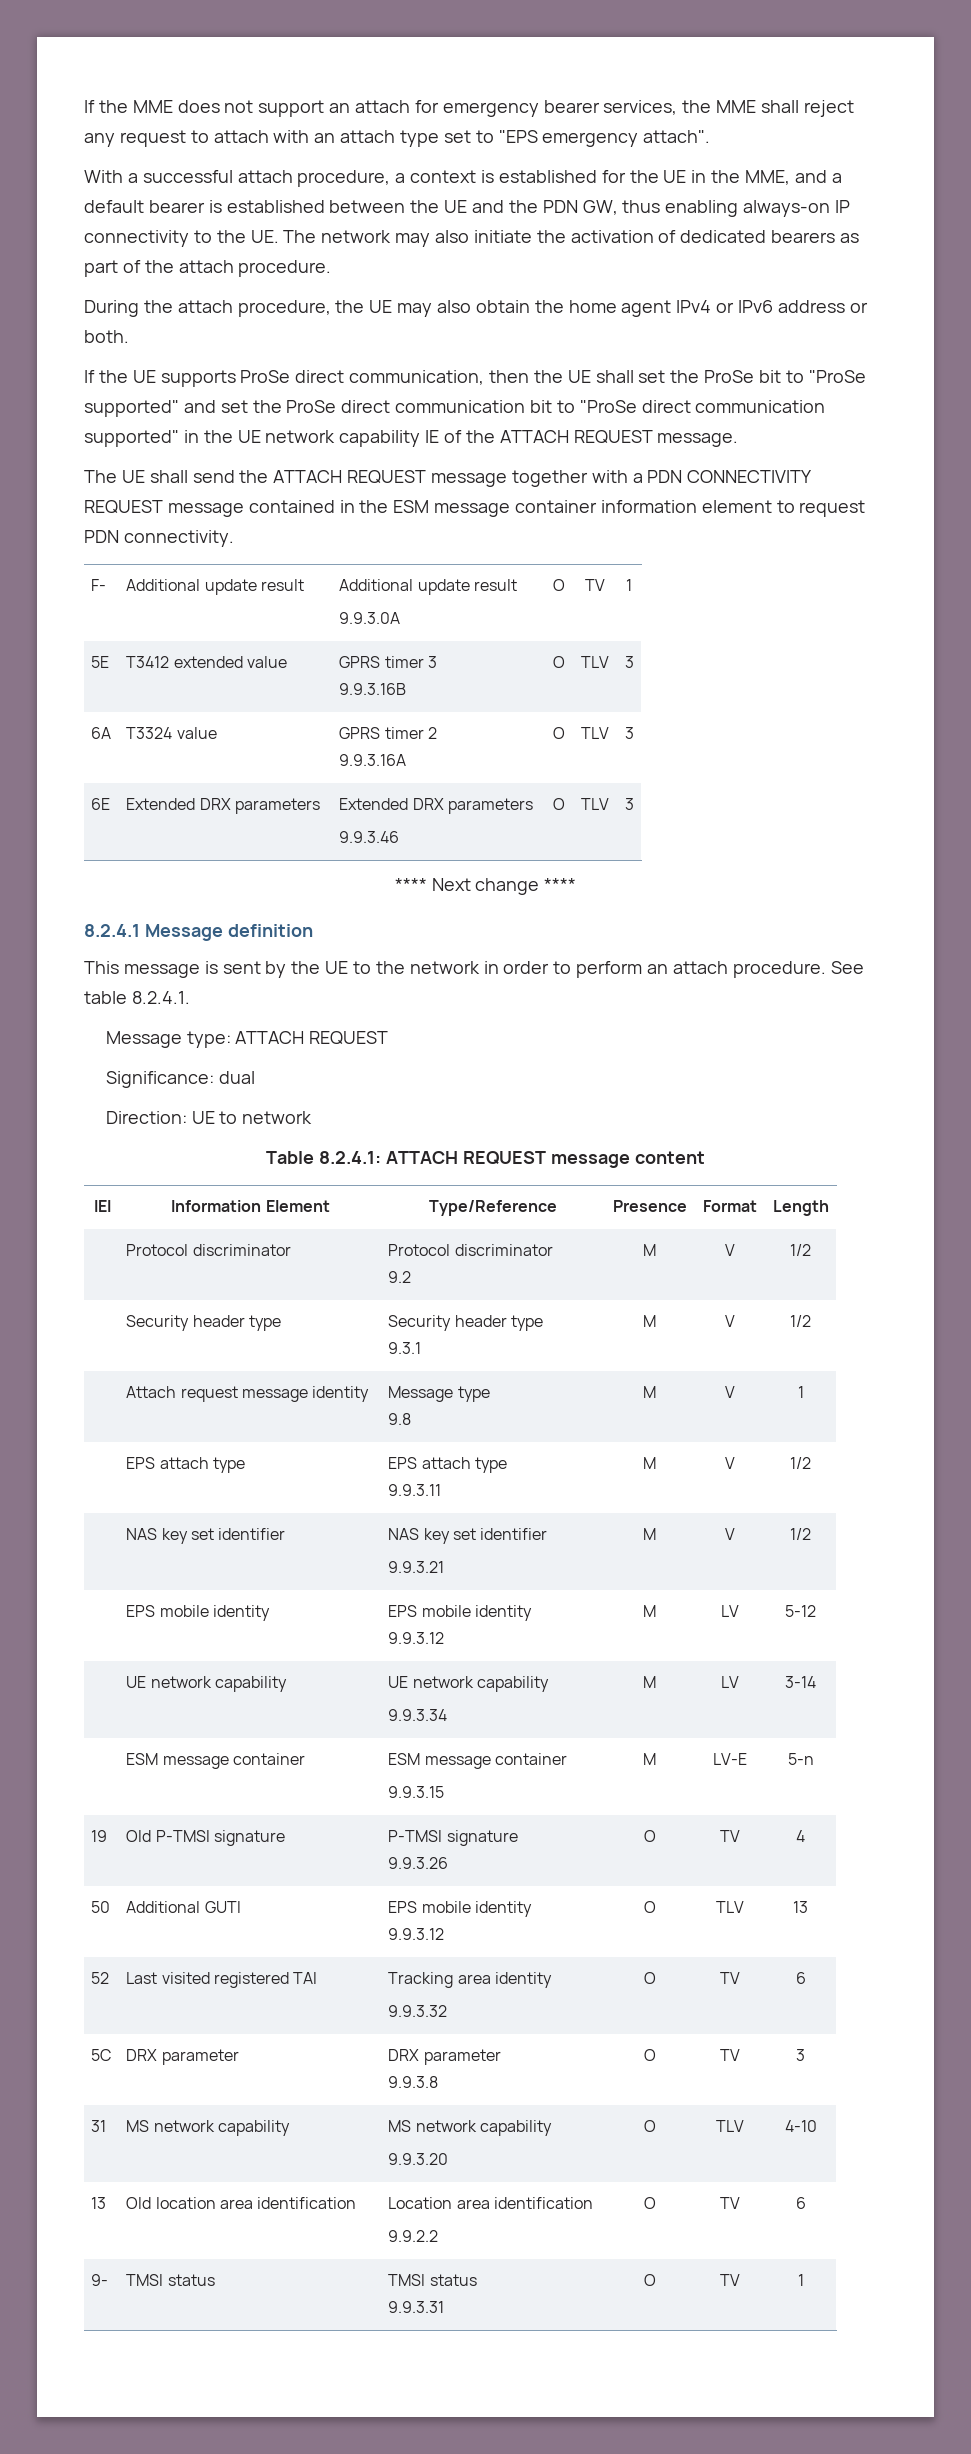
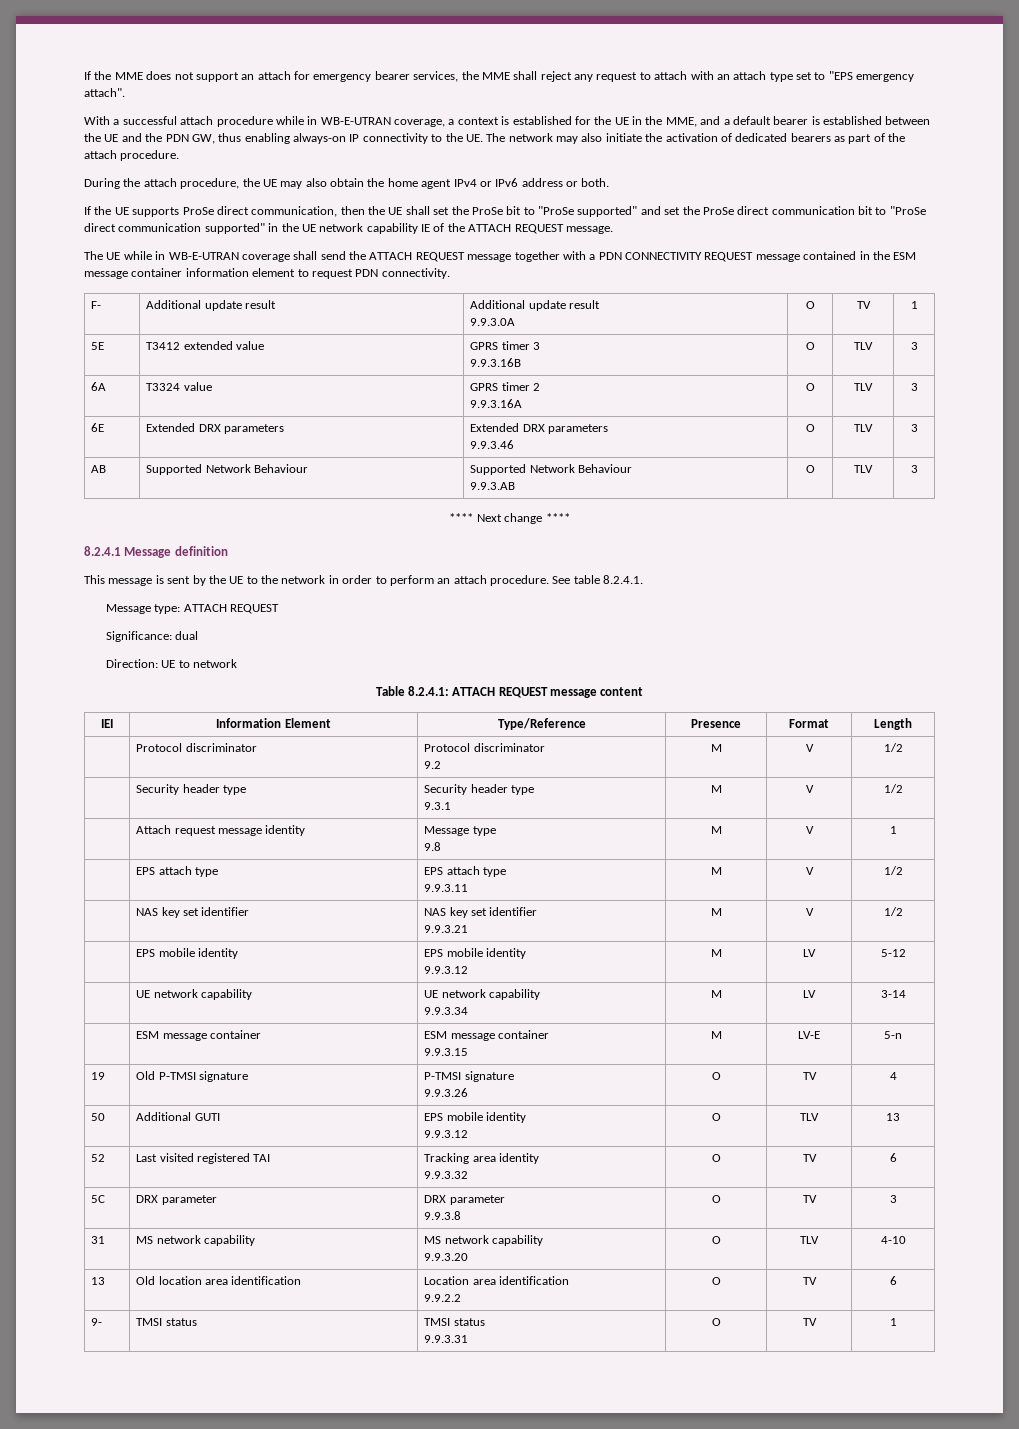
- With a successful attach procedure, a context is established for the UE in the MME, and a default bearer is established between the UE and the PDN GW, thus enabling always-on IP connectivity to the UE. The network may also initiate the activation of dedicated bearers as part of the attach procedure.
+ With a successful attach procedure while in WB-E-UTRAN coverage, a context is established for the UE in the MME, and a default bearer is established between the UE and the PDN GW, thus enabling always-on IP connectivity to the UE. The network may also initiate the activation of dedicated bearers as part of the attach procedure.
- The UE shall send the ATTACH REQUEST message together with a PDN CONNECTIVITY REQUEST message contained in the ESM message container information element to request PDN connectivity.
+ The UE while in WB-E-UTRAN coverage shall send the ATTACH REQUEST message together with a PDN CONNECTIVITY REQUEST message contained in the ESM message container information element to request PDN connectivity.
+ AB | Supported Network Behaviour | Supported Network Behaviour
+ 9.9.3.AB | O | TLV | 3

